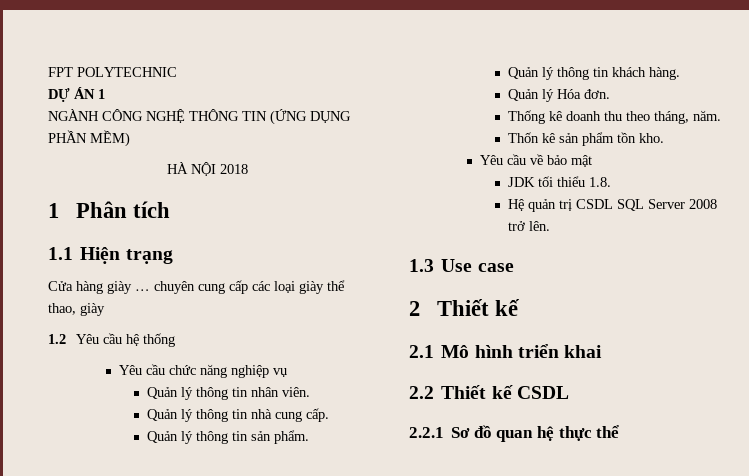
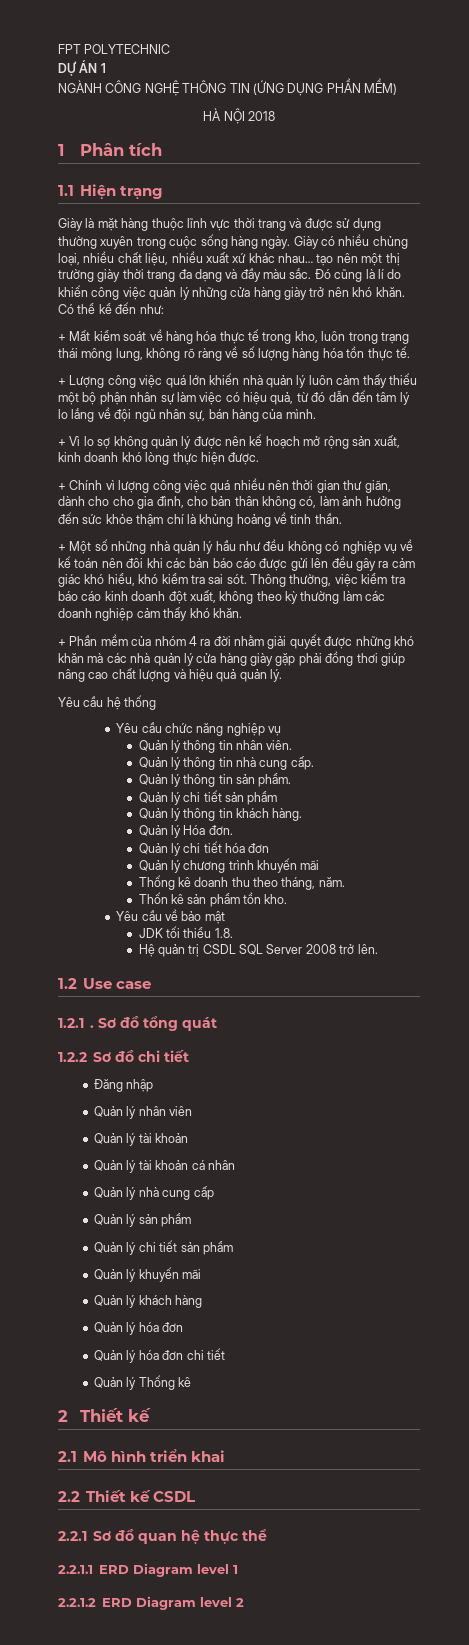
- Cửa hàng giày … chuyên cung cấp các loại giày thể thao, giày
- 1.2 Yêu cầu hệ thống
+ Giày là mặt hàng thuộc lĩnh vực thời trang và được sử dụng thường xuyên trong cuộc sống hàng ngày. Giày có nhiều chủng loại, nhiều chất liệu, nhiều xuất xứ khác nhau… tạo nên một thị trường giày thời trang đa dạng và đầy màu sắc. Đó cũng là lí do khiến công việc quản lý những cửa hàng giày trở nên khó khăn. Có thể kể đến như:
+ + Mất kiểm soát về hàng hóa thực tế trong kho, luôn trong trạng thái mông lung, không rõ ràng về số lượng hàng hóa tồn thực tế.
+ + Lượng công việc quá lớn khiến nhà quản lý luôn cảm thấy thiếu một bộ phận nhân sự làm việc có hiệu quả, từ đó dẫn đến tâm lý lo lắng về đội ngũ nhân sự, bán hàng của mình.
+ + Vì lo sợ không quản lý được nên kế hoạch mở rộng sản xuất, kinh doanh khó lòng thực hiện được.
+ + Chính vì lượng công việc quá nhiều nên thời gian thư giãn, dành cho cho gia đình, cho bản thân không có, làm ảnh hưởng đến sức khỏe thậm chí là khủng hoảng về tinh thần.
+ + Một số những nhà quản lý hầu như đều không có nghiệp vụ về kế toán nên đôi khi các bản báo cáo được gửi lên đều gây ra cảm giác khó hiểu, khó kiểm tra sai sót. Thông thường, việc kiểm tra báo cáo kinh doanh đột xuất, không theo kỳ thường làm các doanh nghiệp cảm thấy khó khăn.
+ + Phần mềm của nhóm 4 ra đời nhằm giải quyết được những khó khăn mà các nhà quản lý cửa hàng giày gặp phải đồng thơi giúp nâng cao chất lượng và hiệu quả quản lý.
+ Yêu cầu hệ thống
  Quản lý thông tin sản phẩm.
+ Quản lý chi tiết sản phẩm
+ Quản lý chi tiết hóa đơn
+ Quản lý chương trình khuyến mãi
- 1.3 Use case
+ 1.2 Use case
+ 1.2.1 . Sơ đồ tổng quát
+ 1.2.2 Sơ đồ chi tiết
+ Đăng nhập
+ Quản lý nhân viên
+ Quản lý tài khoản
+ Quản lý tài khoản cá nhân
+ Quản lý nhà cung cấp
+ Quản lý sản phẩm
+ Quản lý chi tiết sản phẩm
+ Quản lý khuyến mãi
+ Quản lý khách hàng
+ Quản lý hóa đơn
+ Quản lý hóa đơn chi tiết
+ Quản lý Thống kê
+ 2.2.1.1 ERD Diagram level 1
+ 2.2.1.2 ERD Diagram level 2

